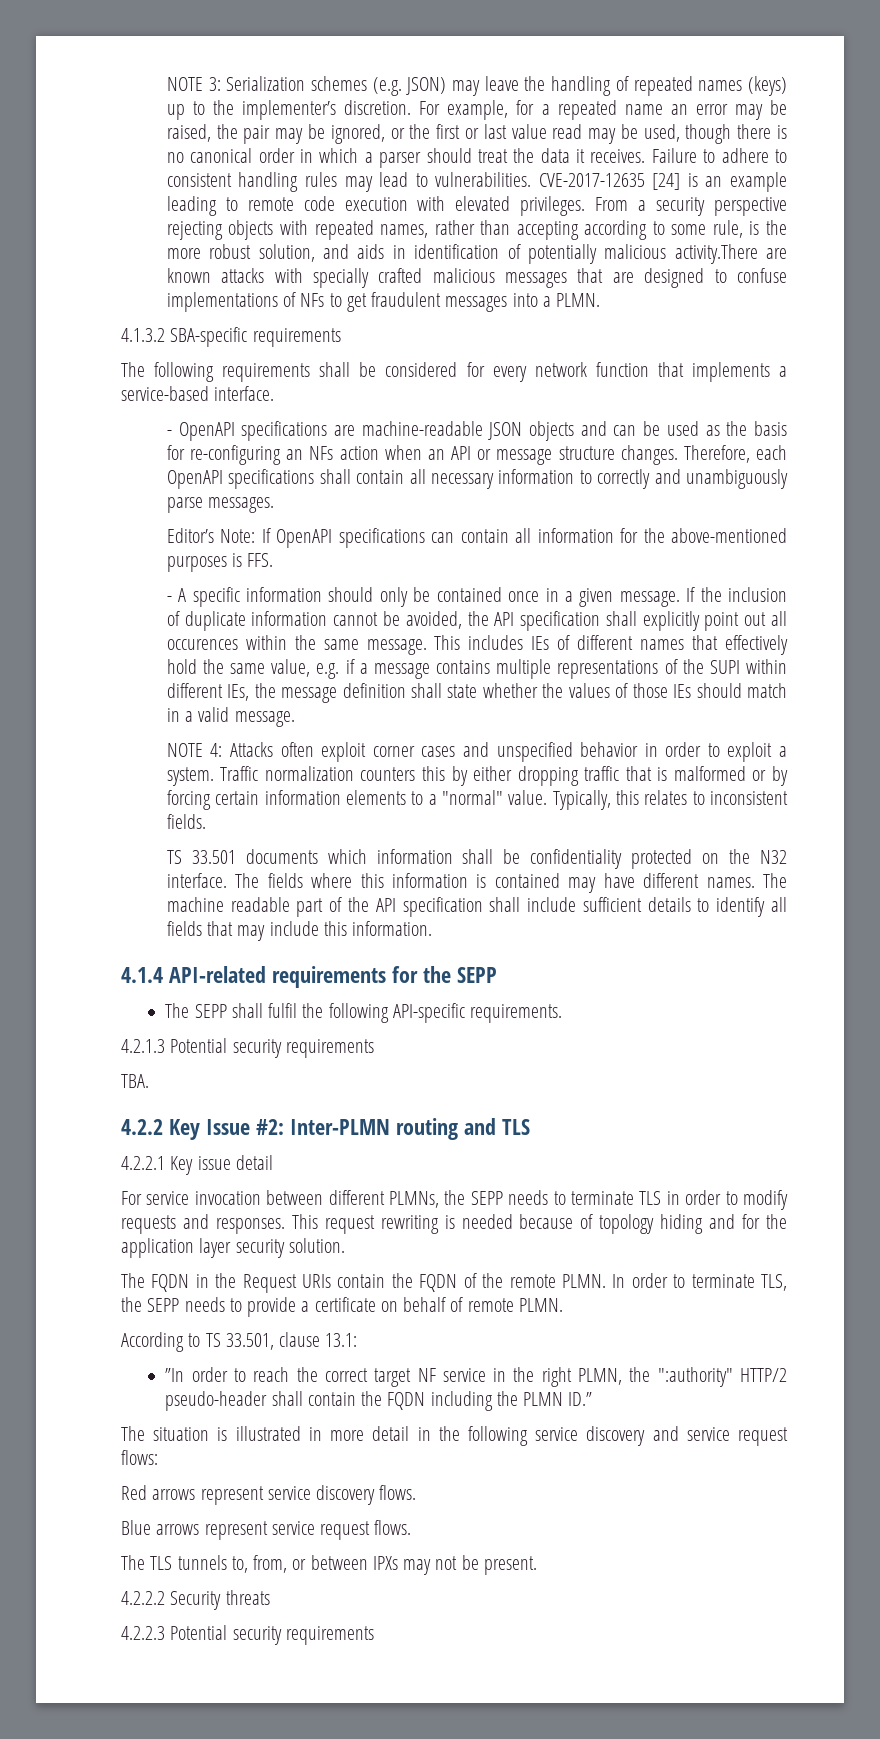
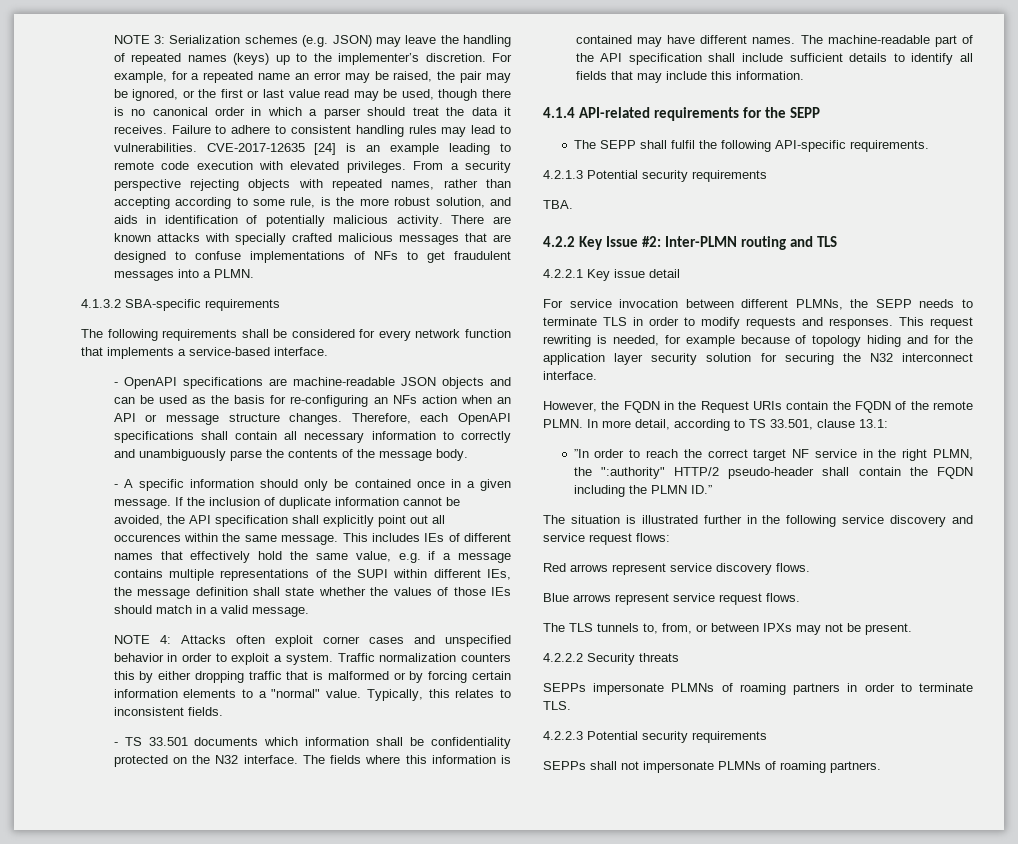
- From a security perspective rejecting objects with repeated names, rather than accepting according to some rule, is the more robust solution, and aids in identification of potentially malicious activity.There are known attacks with specially crafted malicious messages that are designed to confuse implementations of NFs to get fraudulent messages into a PLMN.
+ From a security perspective rejecting objects with repeated names, rather than accepting according to some rule, is the more robust solution, and aids in identification of potentially malicious activity. There are known attacks with specially crafted malicious messages that are designed to confuse implementations of NFs to get fraudulent messages into a PLMN.
- Therefore, each OpenAPI specifications shall contain all necessary information to correctly and unambiguously parse messages.
- Editor’s Note: If OpenAPI specifications can contain all information for the above-mentioned purposes is FFS.
+ Therefore, each OpenAPI specifications shall contain all necessary information to correctly and unambiguously parse the contents of the message body.
- TS 33.501 documents which information shall be confidentiality protected on the N32 interface.
+ - TS 33.501 documents which information shall be confidentiality protected on the N32 interface.
- The machine readable part of the API specification shall include sufficient details to identify all fields that may include this information.
+ The machine-readable part of the API specification shall include sufficient details to identify all fields that may include this information.
- This request rewriting is needed because of topology hiding and for the application layer security solution.
- The FQDN in the Request URIs contain the FQDN of the remote PLMN.
+ This request rewriting is needed, for example because of topology hiding and for the application layer security solution for securing the N32 interconnect interface.
+ However, the FQDN in the Request URIs contain the FQDN of the remote PLMN.
- In order to terminate TLS, the SEPP needs to provide a certificate on behalf of remote PLMN.
- According to TS 33.501, clause 13.1:
+ In more detail, according to TS 33.501, clause 13.1:
- The situation is illustrated in more detail in the following service discovery and service request flows:
+ The situation is illustrated further in the following service discovery and service request flows:
+ SEPPs impersonate PLMNs of roaming partners in order to terminate TLS.
  4.2.2.3 Potential security requirements
+ SEPPs shall not impersonate PLMNs of roaming partners.

